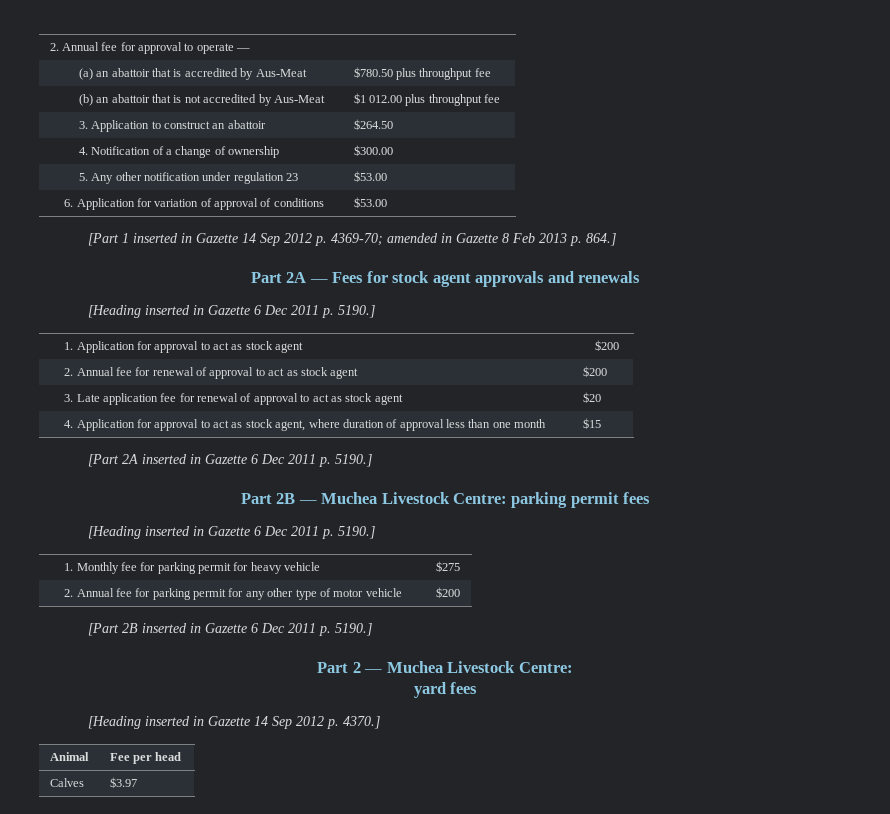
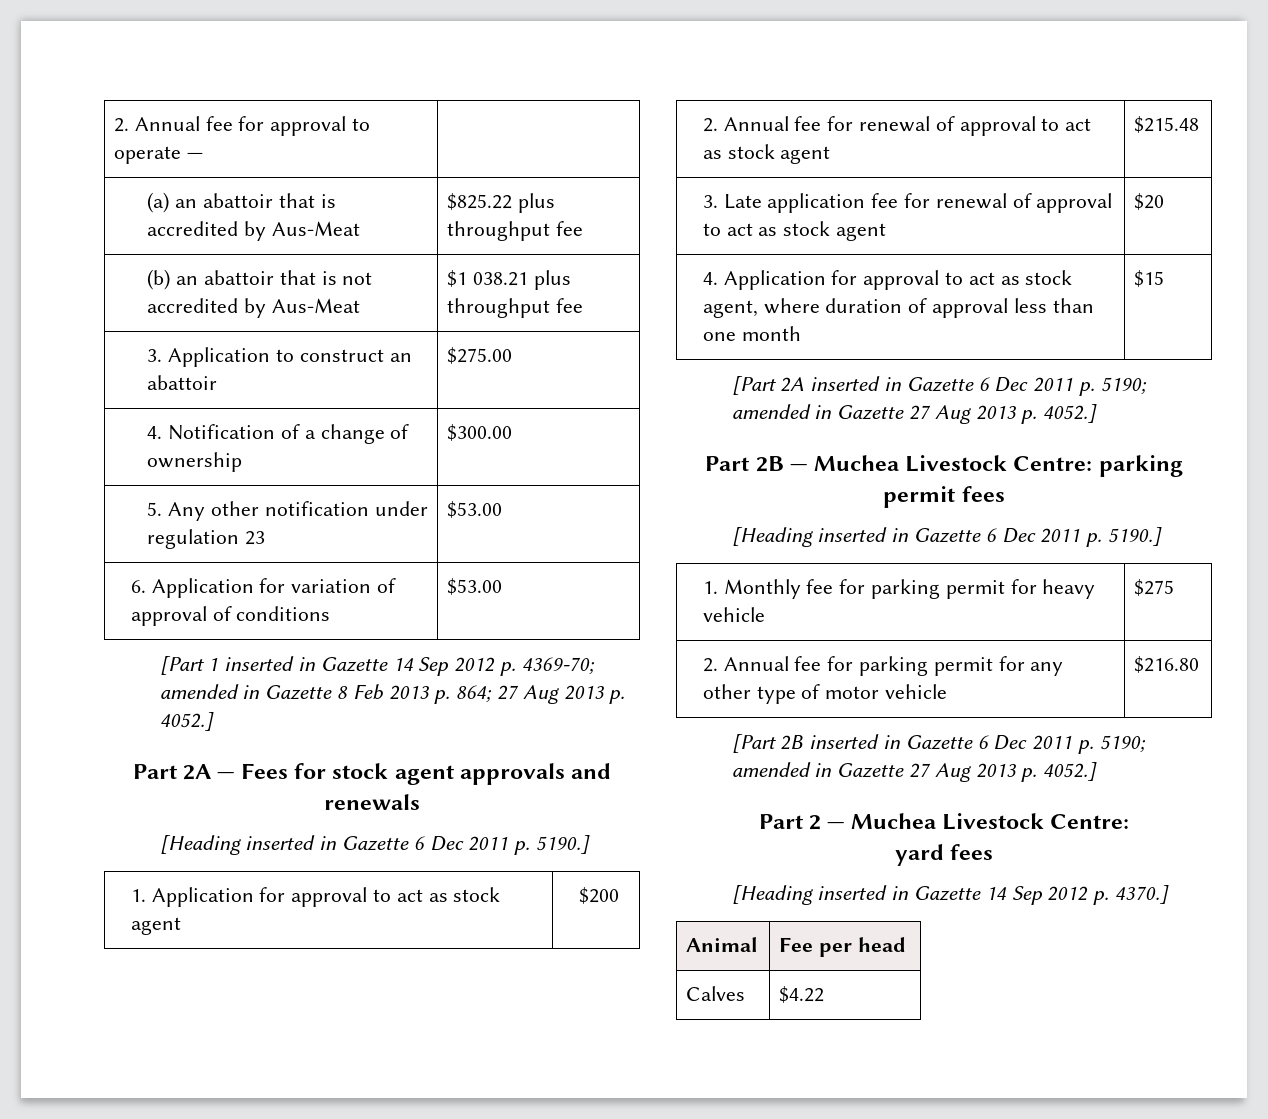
- (a) an abattoir that is accredited by Aus-Meat | $780.50 plus throughput fee
+ (a) an abattoir that is accredited by Aus-Meat | $825.22 plus throughput fee
- (b) an abattoir that is not accredited by Aus-Meat | $1 012.00 plus throughput fee
+ (b) an abattoir that is not accredited by Aus-Meat | $1 038.21 plus throughput fee
- 3. Application to construct an abattoir | $264.50
+ 3. Application to construct an abattoir | $275.00
- [Part 1 inserted in Gazette 14 Sep 2012 p. 4369-70; amended in Gazette 8 Feb 2013 p. 864.]
+ [Part 1 inserted in Gazette 14 Sep 2012 p. 4369-70; amended in Gazette 8 Feb 2013 p. 864; 27 Aug 2013 p. 4052.]
- 2. Annual fee for renewal of approval to act as stock agent | $200
+ 2. Annual fee for renewal of approval to act as stock agent | $215.48
- [Part 2A inserted in Gazette 6 Dec 2011 p. 5190.]
+ [Part 2A inserted in Gazette 6 Dec 2011 p. 5190; amended in Gazette 27 Aug 2013 p. 4052.]
- 2. Annual fee for parking permit for any other type of motor vehicle | $200
+ 2. Annual fee for parking permit for any other type of motor vehicle | $216.80
- [Part 2B inserted in Gazette 6 Dec 2011 p. 5190.]
+ [Part 2B inserted in Gazette 6 Dec 2011 p. 5190; amended in Gazette 27 Aug 2013 p. 4052.]
- Calves | $3.97
+ Calves | $4.22

